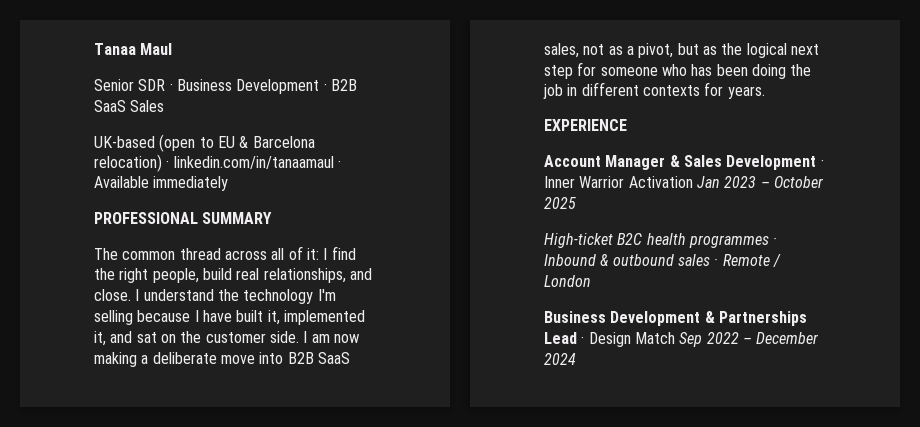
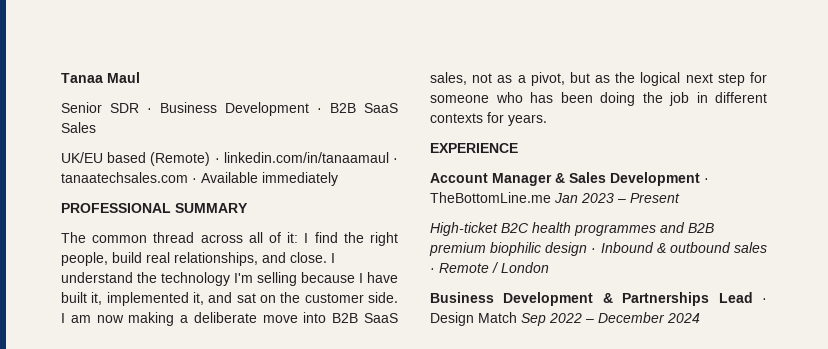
- UK-based (open to EU & Barcelona relocation) · linkedin.com/in/tanaamaul · Available immediately
+ UK/EU based (Remote) · linkedin.com/in/tanaamaul · tanaatechsales.com · Available immediately
- Account Manager & Sales Development · Inner Warrior Activation Jan 2023 – October 2025
+ Account Manager & Sales Development · TheBottomLine.me Jan 2023 – Present
- High-ticket B2C health programmes · Inbound & outbound sales · Remote / London
+ High-ticket B2C health programmes and B2B premium biophilic design · Inbound & outbound sales · Remote / London

